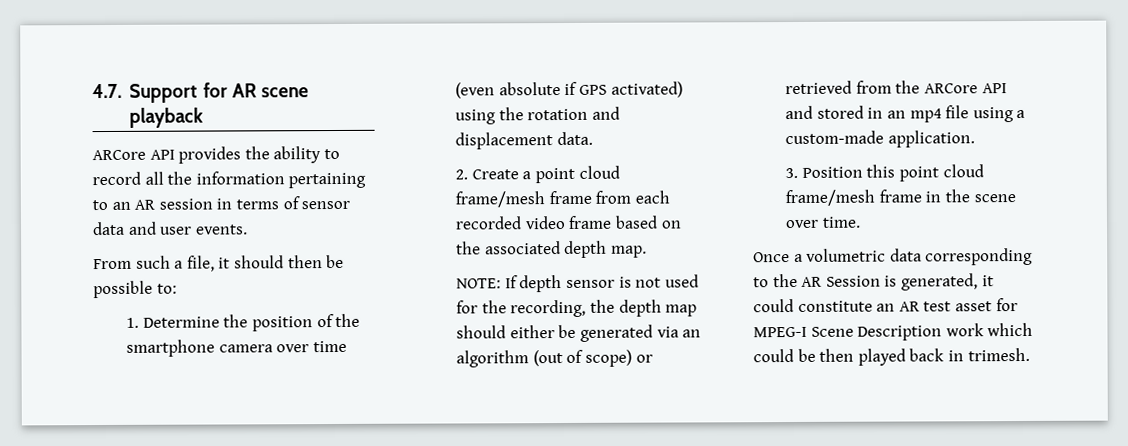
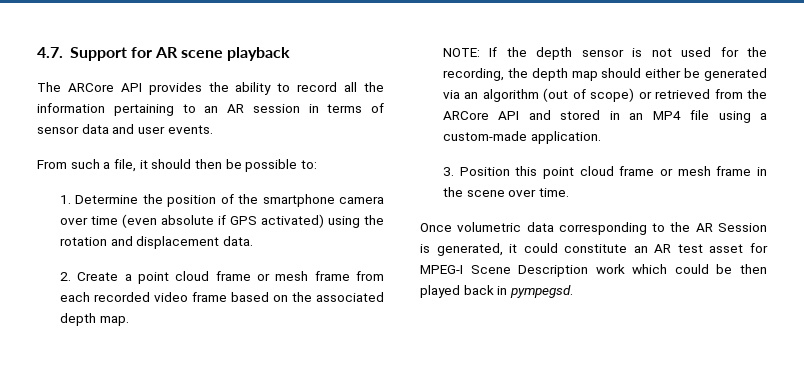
- ARCore API provides the ability to record all the information pertaining to an AR session in terms of sensor data and user events.
+ The ARCore API provides the ability to record all the information pertaining to an AR session in terms of sensor data and user events.
- 2. Create a point cloud frame/mesh frame from each recorded video frame based on the associated depth map.
+ 2. Create a point cloud frame or mesh frame from each recorded video frame based on the associated depth map.
- NOTE: If depth sensor is not used for the recording, the depth map should either be generated via an algorithm (out of scope) or retrieved from the ARCore API and stored in an mp4 file using a custom-made application.
+ NOTE: If the depth sensor is not used for the recording, the depth map should either be generated via an algorithm (out of scope) or retrieved from the ARCore API and stored in an MP4 file using a custom-made application.
- 3. Position this point cloud frame/mesh frame in the scene over time.
+ 3. Position this point cloud frame or mesh frame in the scene over time.
- Once a volumetric data corresponding to the AR Session is generated, it could constitute an AR test asset for MPEG-I Scene Description work which could be then played back in trimesh.
+ Once volumetric data corresponding to the AR Session is generated, it could constitute an AR test asset for MPEG-I Scene Description work which could be then played back in pympegsd.

